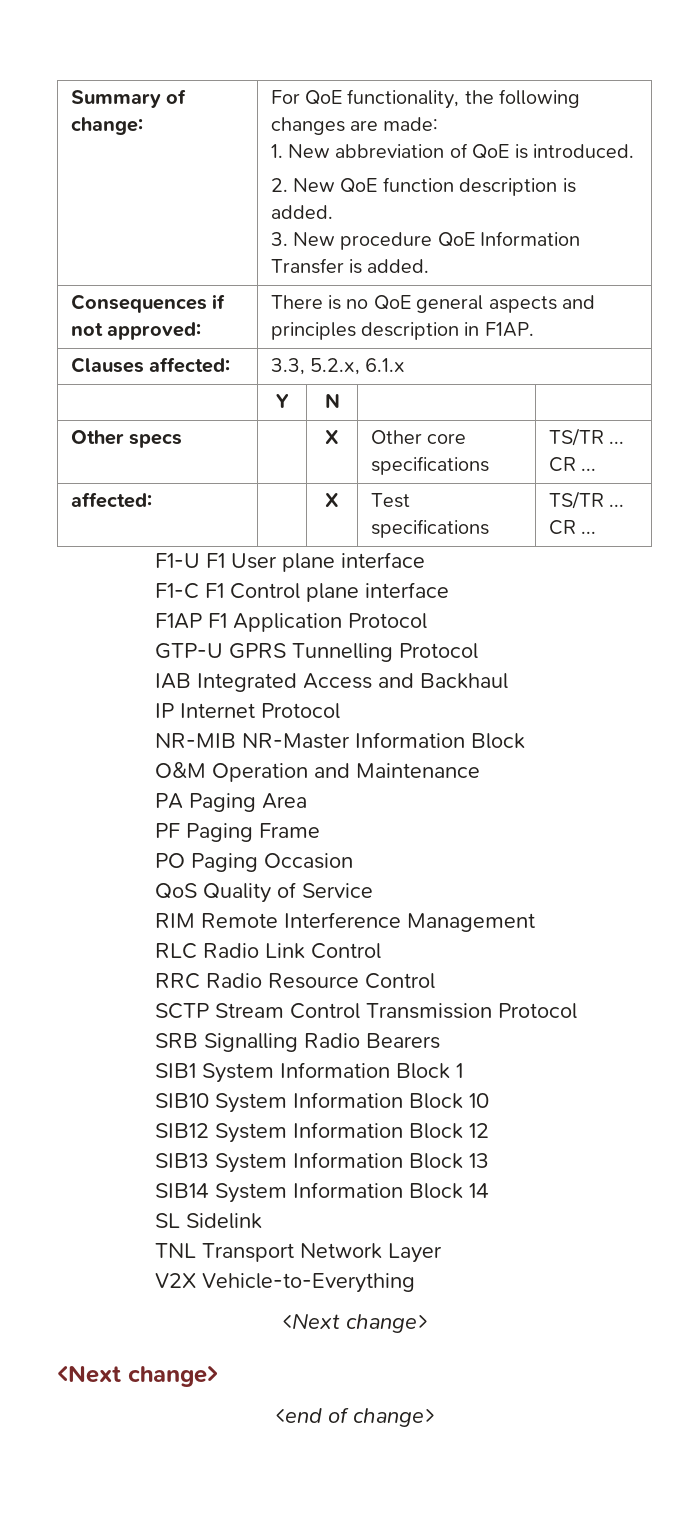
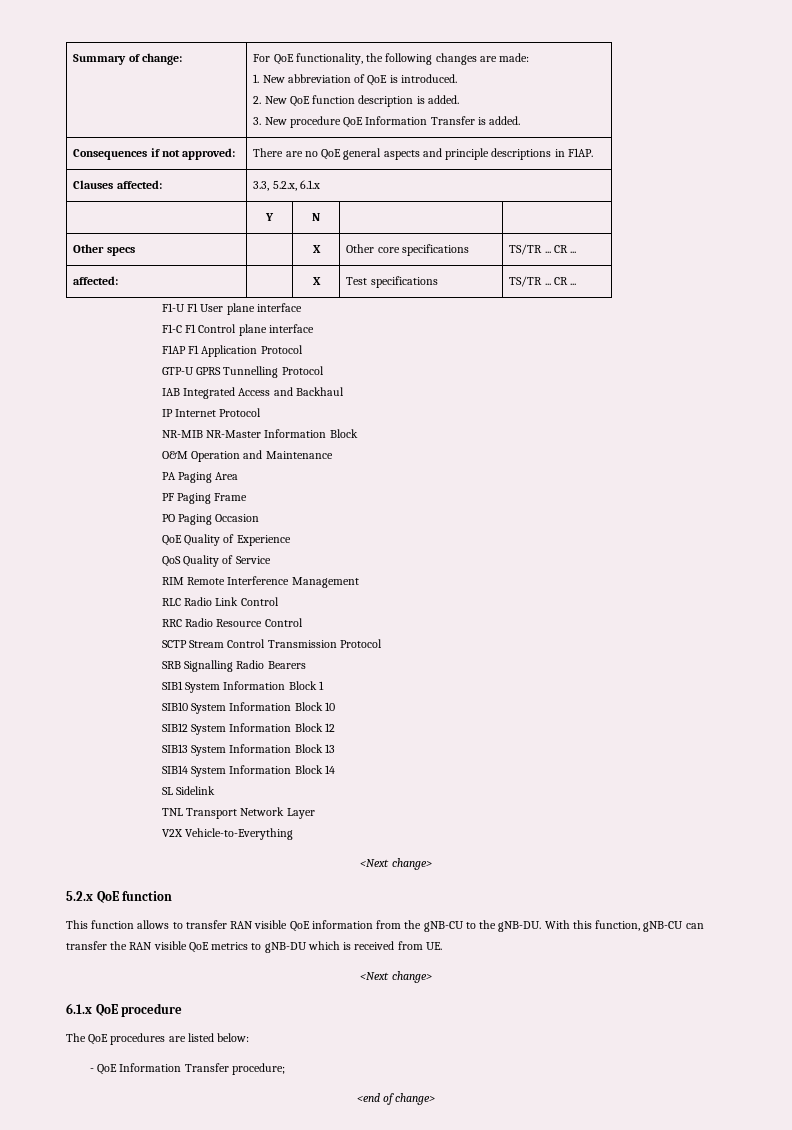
- Consequences if not approved: | There is no QoE general aspects and principles description in F1AP.
+ Consequences if not approved: | There are no QoE general aspects and principle descriptions in F1AP.
+ QoE Quality of Experience
  V2X Vehicle-to-Everything
  <Next change>
+ 5.2.x QoE function
+ This function allows to transfer RAN visible QoE information from the gNB-CU to the gNB-DU. With this function, gNB-CU can transfer the RAN visible QoE metrics to gNB-DU which is received from UE.
  <Next change>
+ 6.1.x QoE procedure
+ The QoE procedures are listed below:
+ - QoE Information Transfer procedure;

